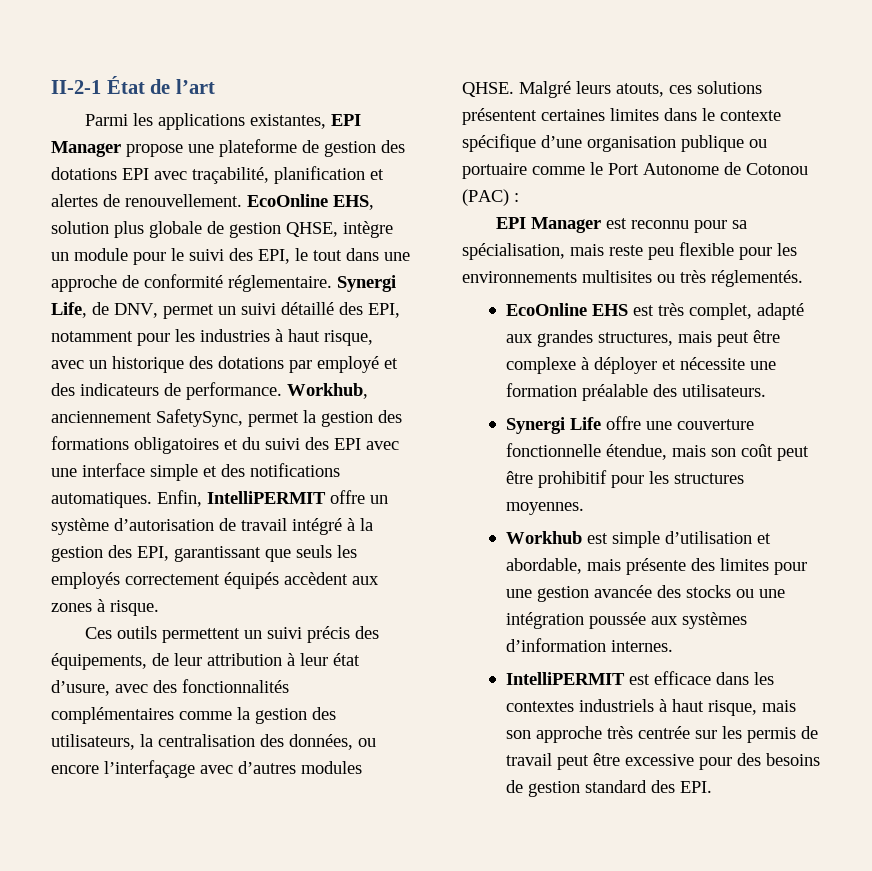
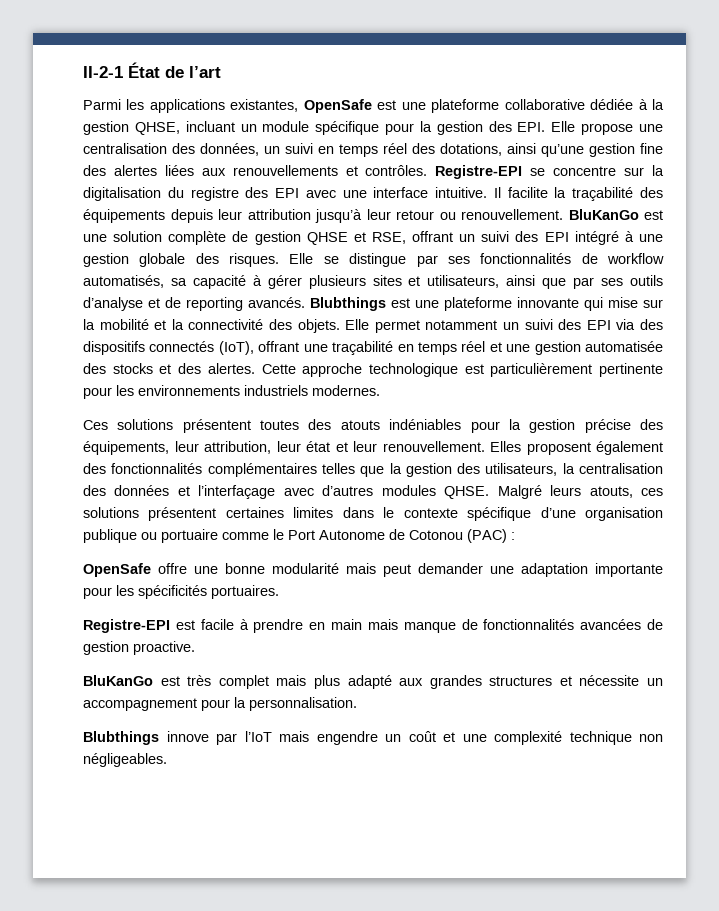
- Parmi les applications existantes, EPI Manager propose une plateforme de gestion des dotations EPI avec traçabilité, planification et alertes de renouvellement. EcoOnline EHS, solution plus globale de gestion QHSE, intègre un module pour le suivi des EPI, le tout dans une approche de conformité réglementaire. Synergi Life, de DNV, permet un suivi détaillé des EPI, notamment pour les industries à haut risque, avec un historique des dotations par employé et des indicateurs de performance. Workhub, anciennement SafetySync, permet la gestion des formations obligatoires et du suivi des EPI avec une interface simple et des notifications automatiques. Enfin, IntelliPERMIT offre un système d’autorisation de travail intégré à la gestion des EPI, garantissant que seuls les employés correctement équipés accèdent aux zones à risque.
- Ces outils permettent un suivi précis des équipements, de leur attribution à leur état d’usure, avec des fonctionnalités complémentaires comme la gestion des utilisateurs, la centralisation des données, ou encore l’interfaçage avec d’autres modules QHSE.
+ Parmi les applications existantes, OpenSafe est une plateforme collaborative dédiée à la gestion QHSE, incluant un module spécifique pour la gestion des EPI. Elle propose une centralisation des données, un suivi en temps réel des dotations, ainsi qu’une gestion fine des alertes liées aux renouvellements et contrôles. Registre-EPI se concentre sur la digitalisation du registre des EPI avec une interface intuitive. Il facilite la traçabilité des équipements depuis leur attribution jusqu’à leur retour ou renouvellement. BluKanGo est une solution complète de gestion QHSE et RSE, offrant un suivi des EPI intégré à une gestion globale des risques. Elle se distingue par ses fonctionnalités de workflow automatisés, sa capacité à gérer plusieurs sites et utilisateurs, ainsi que par ses outils d’analyse et de reporting avancés. Blubthings est une plateforme innovante qui mise sur la mobilité et la connectivité des objets. Elle permet notamment un suivi des EPI via des dispositifs connectés (IoT), offrant une traçabilité en temps réel et une gestion automatisée des stocks et des alertes. Cette approche technologique est particulièrement pertinente pour les environnements industriels modernes.
+ Ces solutions présentent toutes des atouts indéniables pour la gestion précise des équipements, leur attribution, leur état et leur renouvellement. Elles proposent également des fonctionnalités complémentaires telles que la gestion des utilisateurs, la centralisation des données et l’interfaçage avec d’autres modules QHSE.
- EPI Manager est reconnu pour sa spécialisation, mais reste peu flexible pour les environnements multisites ou très réglementés.
- EcoOnline EHS est très complet, adapté aux grandes structures, mais peut être complexe à déployer et nécessite une formation préalable des utilisateurs.
- Synergi Life offre une couverture fonctionnelle étendue, mais son coût peut être prohibitif pour les structures moyennes.
- Workhub est simple d’utilisation et abordable, mais présente des limites pour une gestion avancée des stocks ou une intégration poussée aux systèmes d’information internes.
- IntelliPERMIT est efficace dans les contextes industriels à haut risque, mais son approche très centrée sur les permis de travail peut être excessive pour des besoins de gestion standard des EPI.
+ OpenSafe offre une bonne modularité mais peut demander une adaptation importante pour les spécificités portuaires.
+ Registre-EPI est facile à prendre en main mais manque de fonctionnalités avancées de gestion proactive.
+ BluKanGo est très complet mais plus adapté aux grandes structures et nécessite un accompagnement pour la personnalisation.
+ Blubthings innove par l’IoT mais engendre un coût et une complexité technique non négligeables.

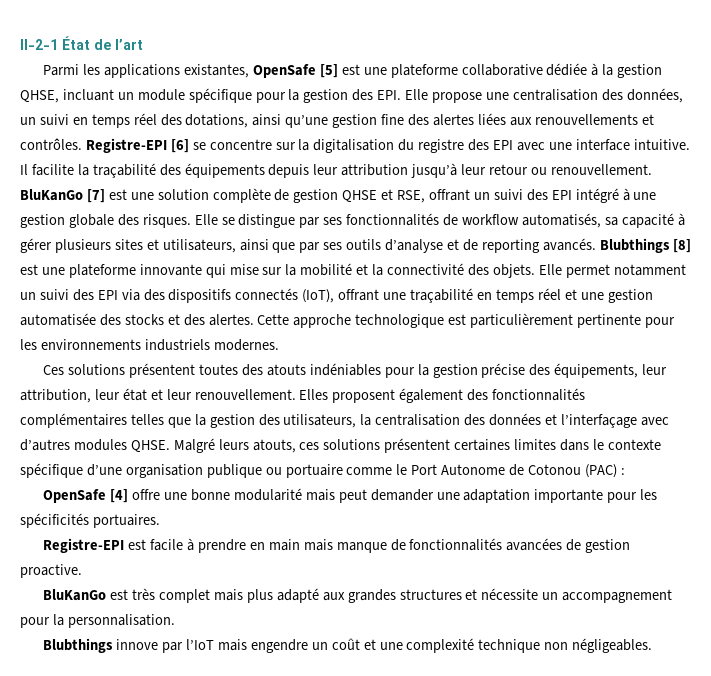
- Parmi les applications existantes, OpenSafe est une plateforme collaborative dédiée à la gestion QHSE, incluant un module spécifique pour la gestion des EPI. Elle propose une centralisation des données, un suivi en temps réel des dotations, ainsi qu’une gestion fine des alertes liées aux renouvellements et contrôles.
+ Parmi les applications existantes, OpenSafe [5] est une plateforme collaborative dédiée à la gestion QHSE, incluant un module spécifique pour la gestion des EPI. Elle propose une centralisation des données, un suivi en temps réel des dotations, ainsi qu’une gestion fine des alertes liées aux renouvellements et contrôles.
- Registre-EPI se concentre sur la digitalisation du registre des EPI avec une interface intuitive.
+ Registre-EPI [6] se concentre sur la digitalisation du registre des EPI avec une interface intuitive.
- BluKanGo est une solution complète de gestion QHSE et RSE, offrant un suivi des EPI intégré à une gestion globale des risques.
+ BluKanGo [7] est une solution complète de gestion QHSE et RSE, offrant un suivi des EPI intégré à une gestion globale des risques.
- Blubthings est une plateforme innovante qui mise sur la mobilité et la connectivité des objets.
+ Blubthings [8] est une plateforme innovante qui mise sur la mobilité et la connectivité des objets.
- OpenSafe offre une bonne modularité mais peut demander une adaptation importante pour les spécificités portuaires.
+ OpenSafe [4] offre une bonne modularité mais peut demander une adaptation importante pour les spécificités portuaires.

